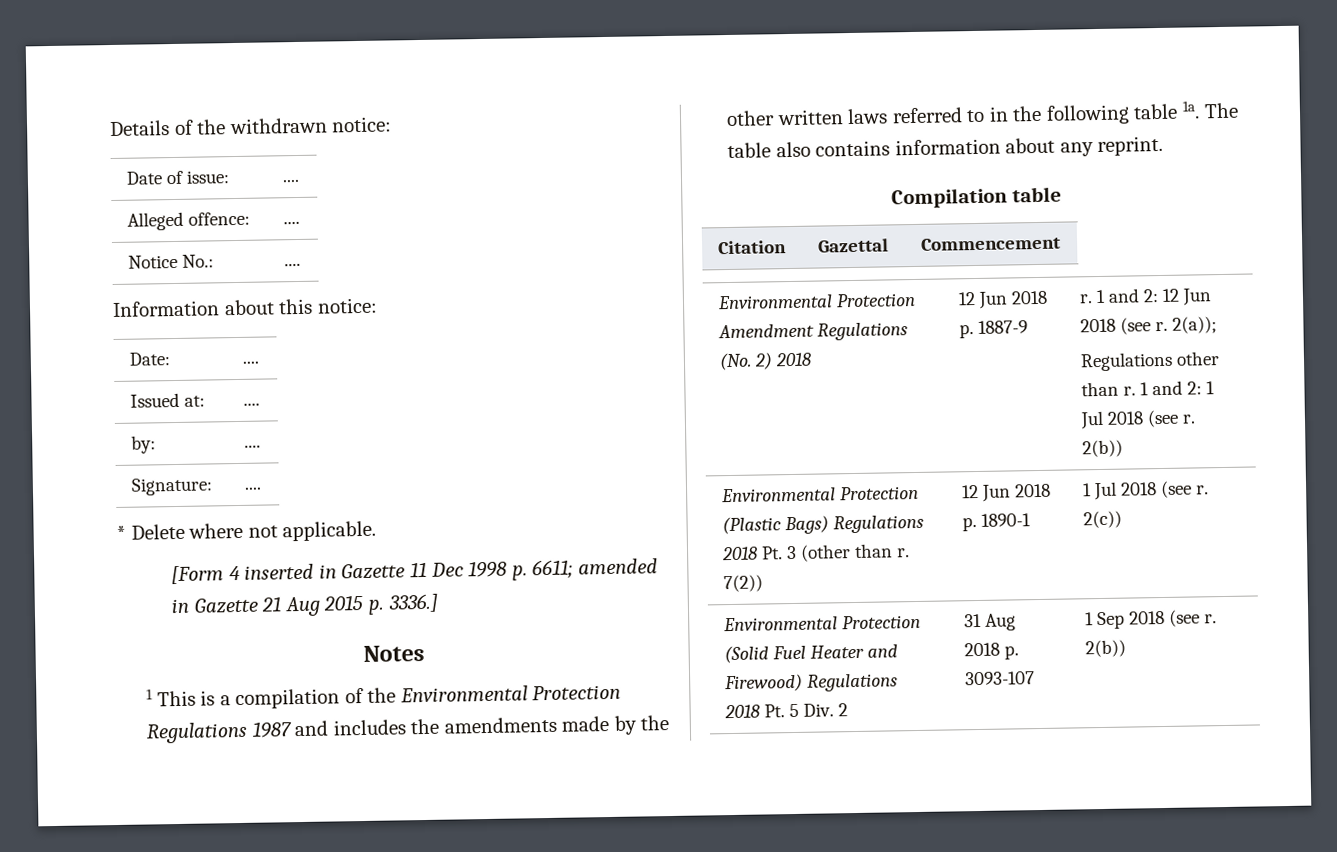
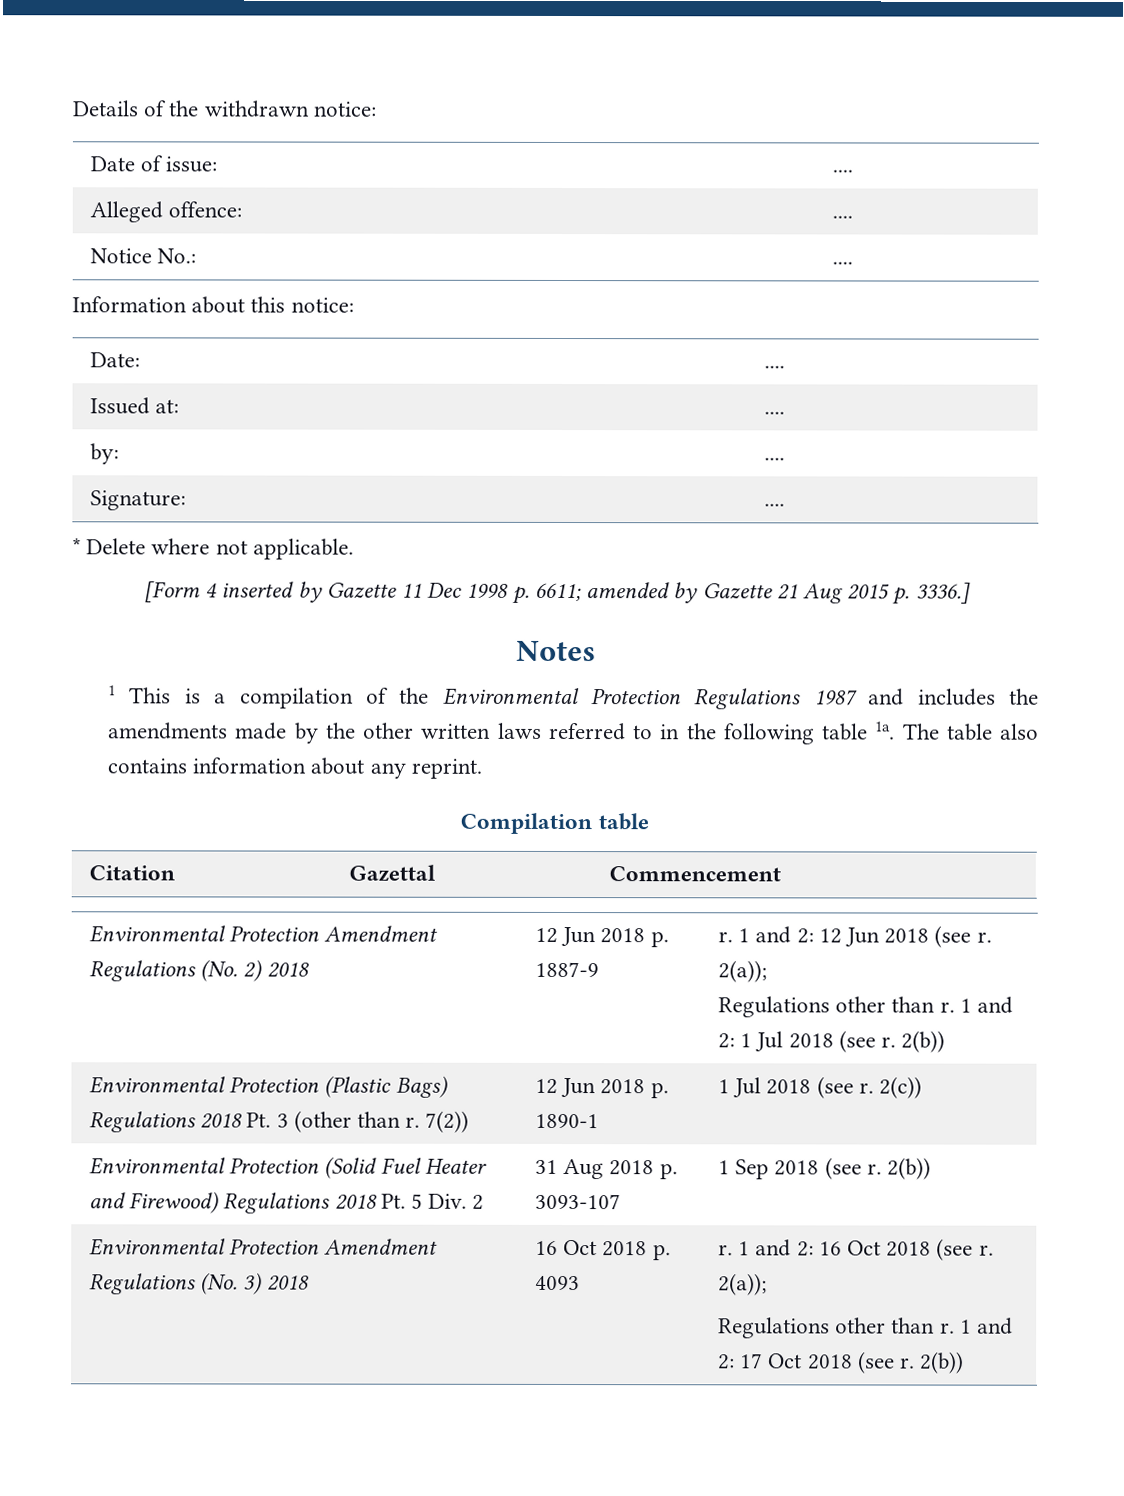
- [Form 4 inserted in Gazette 11 Dec 1998 p. 6611; amended in Gazette 21 Aug 2015 p. 3336.]
+ [Form 4 inserted by Gazette 11 Dec 1998 p. 6611; amended by Gazette 21 Aug 2015 p. 3336.]
+ Environmental Protection Amendment Regulations (No. 3) 2018 | 16 Oct 2018 p. 4093 | r. 1 and 2: 16 Oct 2018 (see r. 2(a));
+ Regulations other than r. 1 and 2: 17 Oct 2018 (see r. 2(b))

